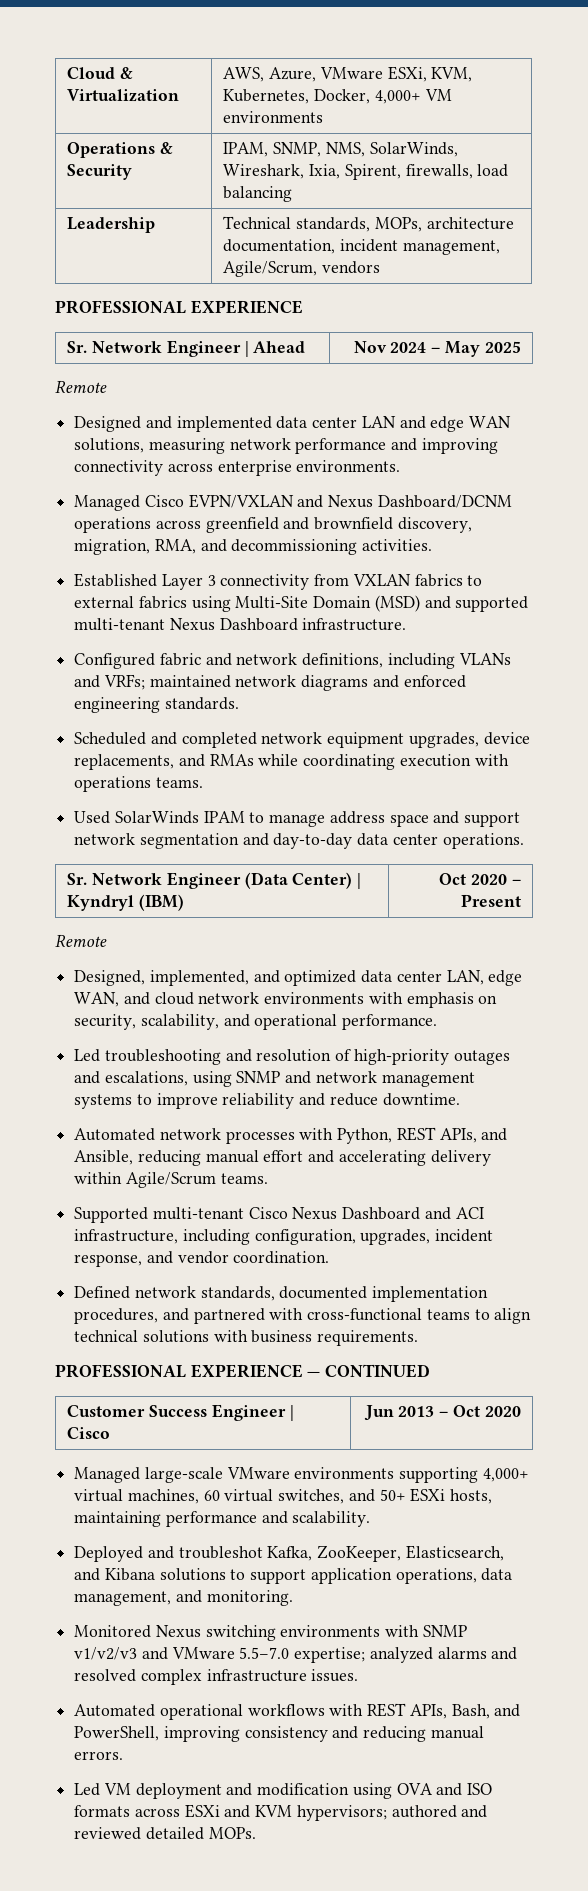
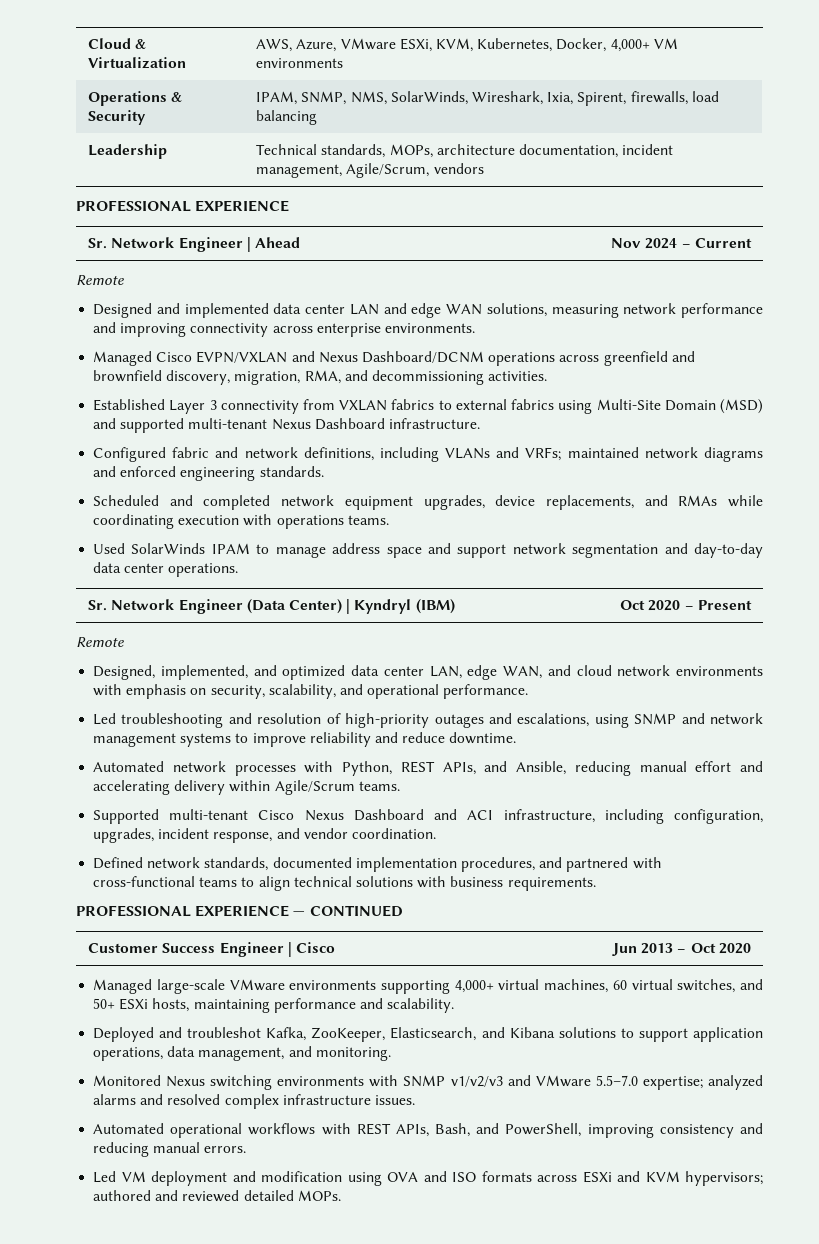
- Sr. Network Engineer | Ahead | Nov 2024 – May 2025
+ Sr. Network Engineer | Ahead | Nov 2024 – Current

